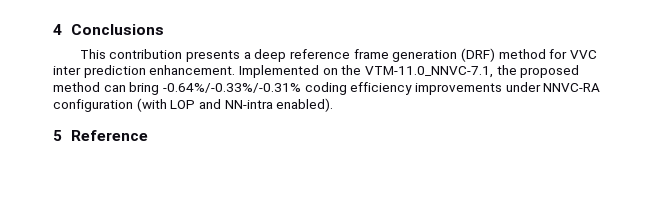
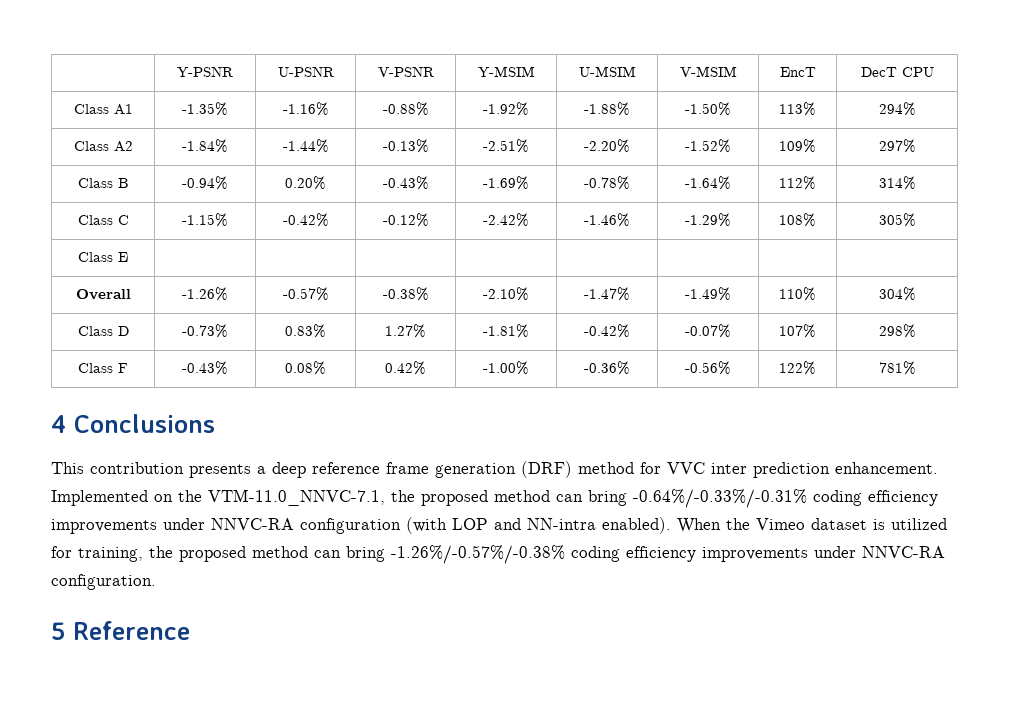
+ | Y-PSNR | U-PSNR | V-PSNR | Y-MSIM | U-MSIM | V-MSIM | EncT | DecT CPU
+ Class A1 | -1.35% | -1.16% | -0.88% | -1.92% | -1.88% | -1.50% | 113% | 294%
+ Class A2 | -1.84% | -1.44% | -0.13% | -2.51% | -2.20% | -1.52% | 109% | 297%
+ Class B | -0.94% | 0.20% | -0.43% | -1.69% | -0.78% | -1.64% | 112% | 314%
+ Class C | -1.15% | -0.42% | -0.12% | -2.42% | -1.46% | -1.29% | 108% | 305%
+ Class E | | | | | | | |
+ Overall | -1.26% | -0.57% | -0.38% | -2.10% | -1.47% | -1.49% | 110% | 304%
+ Class D | -0.73% | 0.83% | 1.27% | -1.81% | -0.42% | -0.07% | 107% | 298%
+ Class F | -0.43% | 0.08% | 0.42% | -1.00% | -0.36% | -0.56% | 122% | 781%
+ When the Vimeo dataset is utilized for training, the proposed method can bring -1.26%/-0.57%/-0.38% coding efficiency improvements under NNVC-RA configuration.

